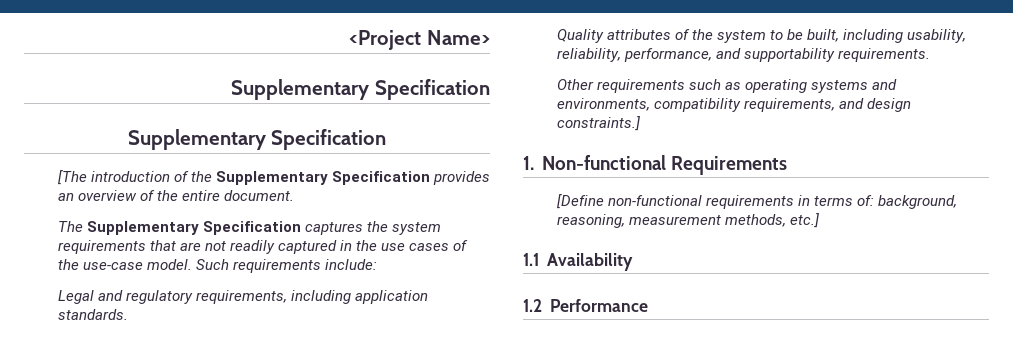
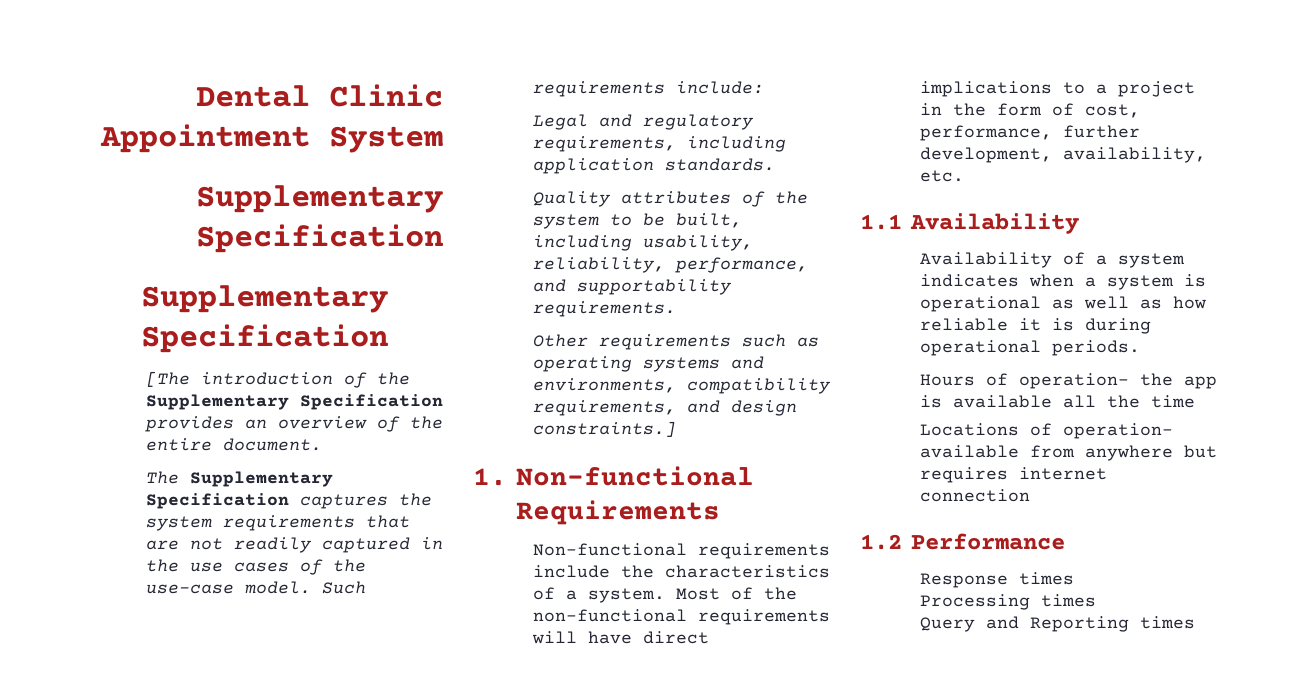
- <Project Name>
+ Dental Clinic Appointment System
- [Define non-functional requirements in terms of: background, reasoning, measurement methods, etc.]
+ Non-functional requirements include the characteristics of a system. Most of the non-functional requirements will have direct implications to a project in the form of cost, performance, further development, availability, etc.
  1.1 Availability
+ Availability of a system indicates when a system is operational as well as how reliable it is during operational periods.
+ Hours of operation- the app is available all the time
+ Locations of operation- available from anywhere but requires internet connection
  1.2 Performance
+ Response times
+ Processing times
+ Query and Reporting times

